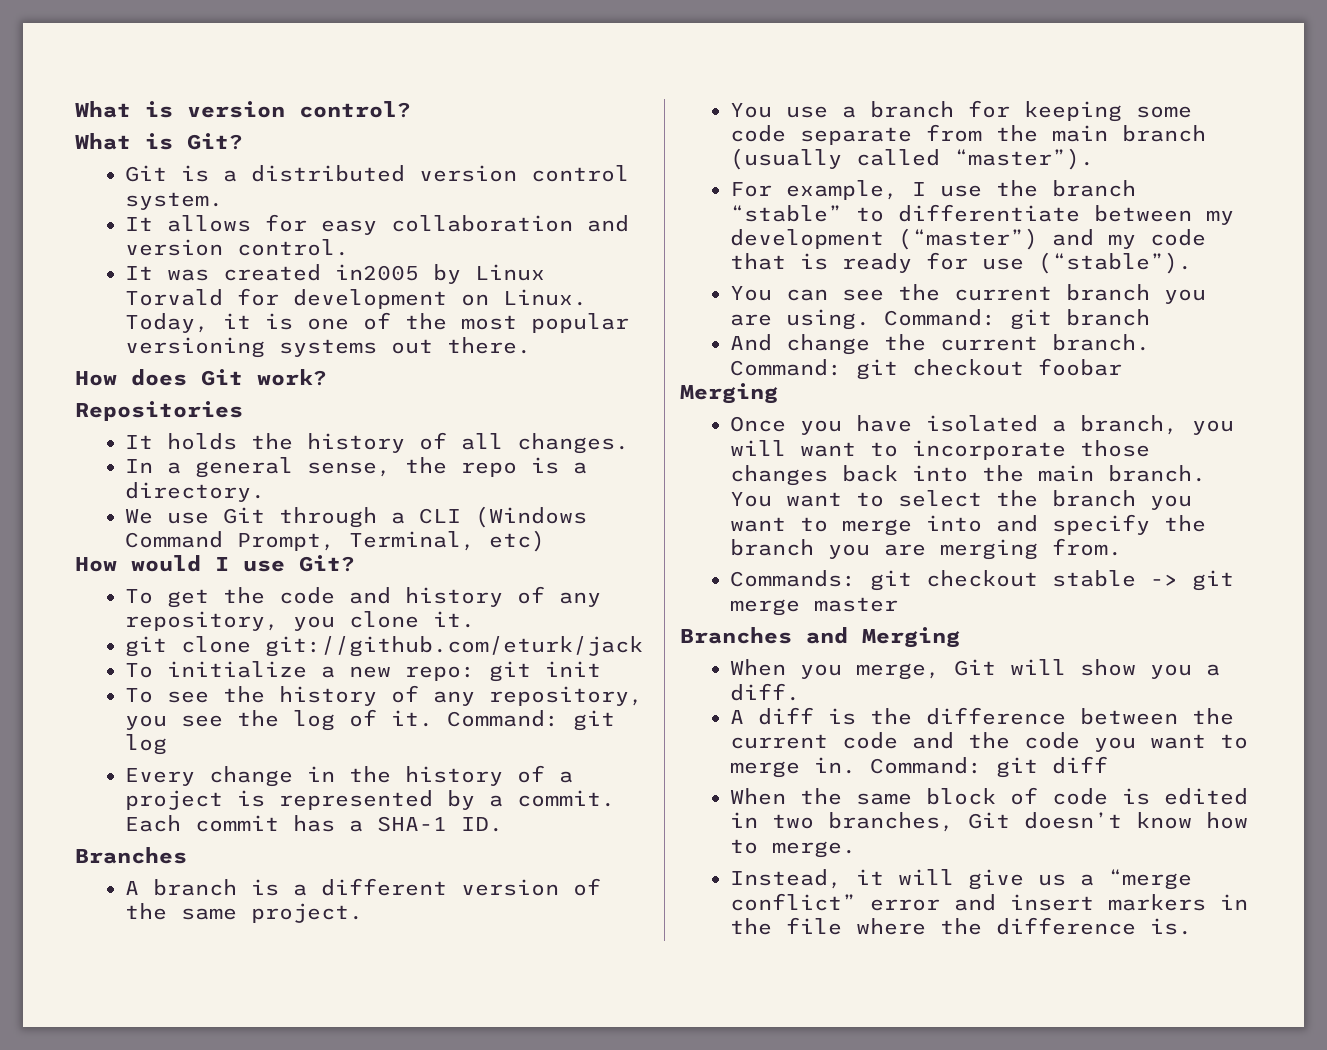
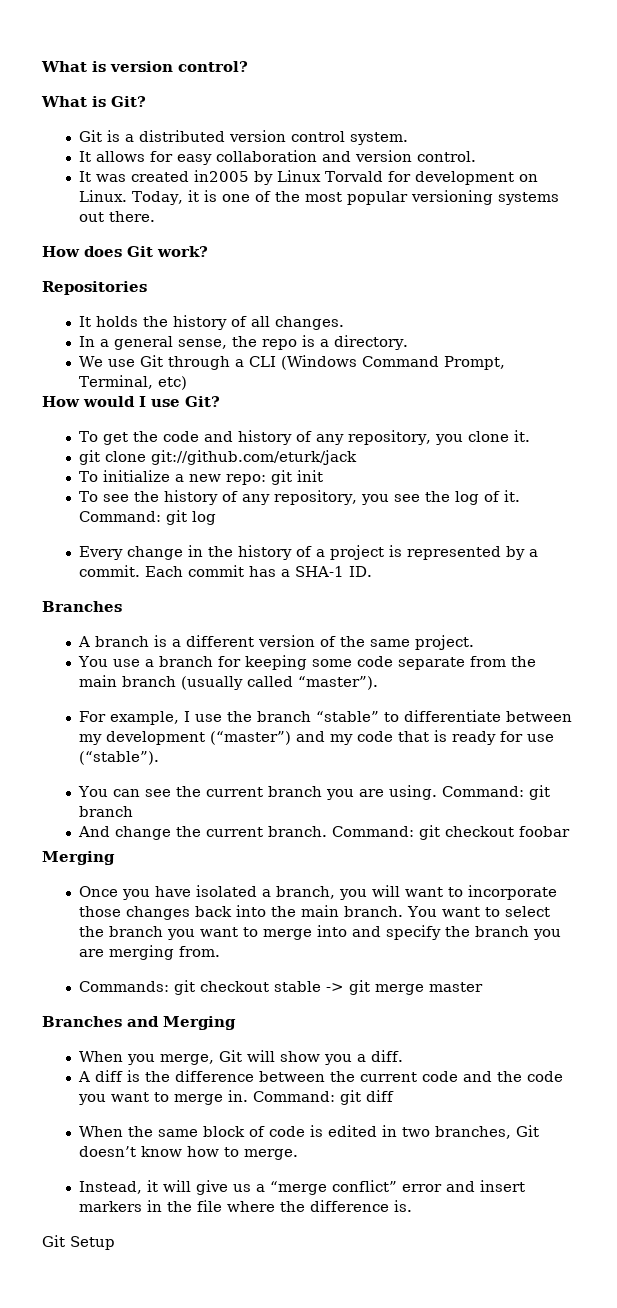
+ Git Setup

